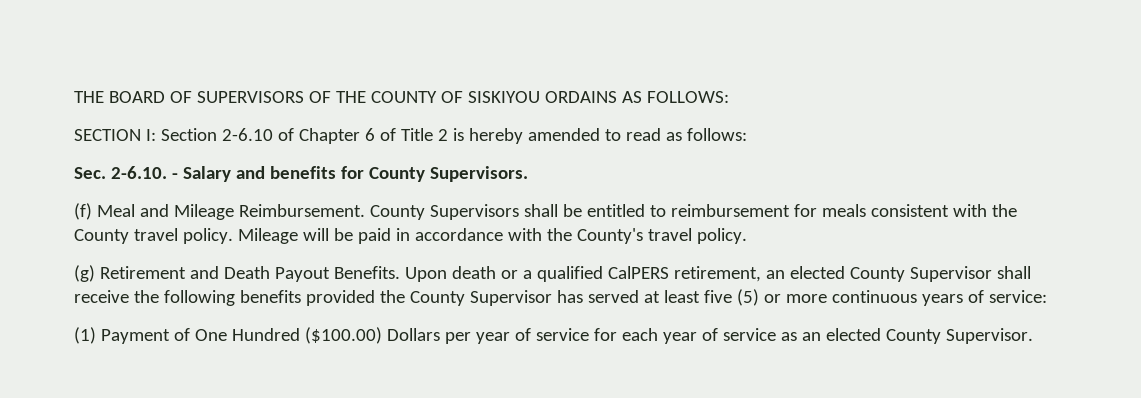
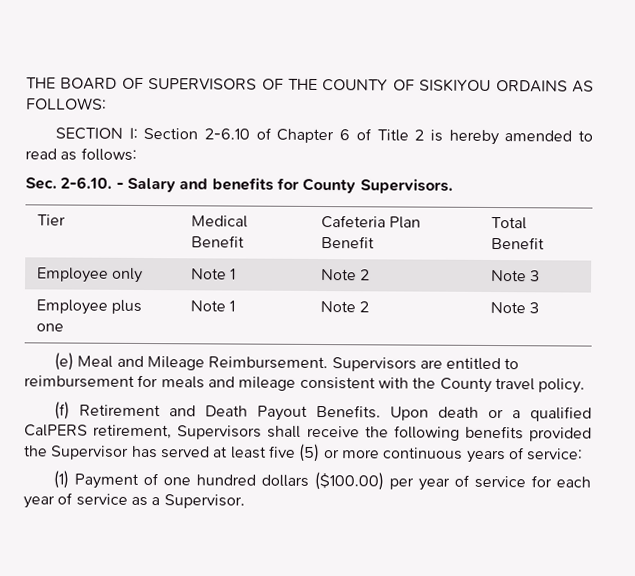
- (f) Meal and Mileage Reimbursement. County Supervisors shall be entitled to reimbursement for meals consistent with the County travel policy. Mileage will be paid in accordance with the County's travel policy.
- (g) Retirement and Death Payout Benefits.
+ Tier | Medical Benefit | Cafeteria Plan Benefit | Total Benefit
+ Employee only | Note 1 | Note 2 | Note 3
+ Employee plus one | Note 1 | Note 2 | Note 3
+ (e) Meal and Mileage Reimbursement. Supervisors are entitled to reimbursement for meals and mileage consistent with the County travel policy.
+ (f) Retirement and Death Payout Benefits.
- Upon death or a qualified CalPERS retirement, an elected County Supervisor shall receive the following benefits provided the County Supervisor has served at least five (5) or more continuous years of service:
+ Upon death or a qualified CalPERS retirement, Supervisors shall receive the following benefits provided the Supervisor has served at least five (5) or more continuous years of service:
- (1) Payment of One Hundred ($100.00) Dollars per year of service for each year of service as an elected County Supervisor.
+ (1) Payment of one hundred dollars ($100.00) per year of service for each year of service as a Supervisor.

